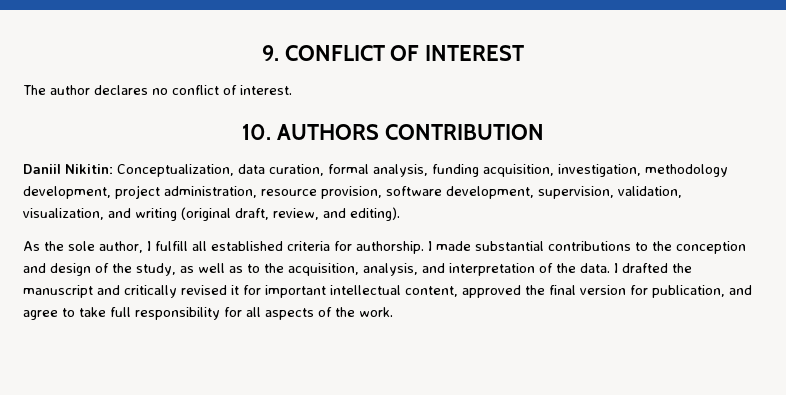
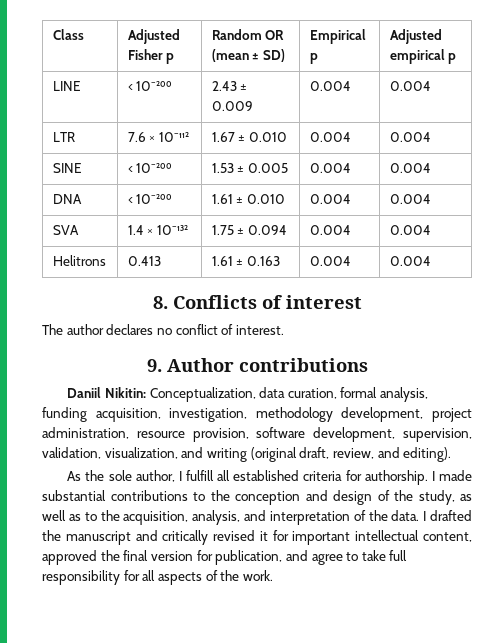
- 9. CONFLICT OF INTEREST
+ Class | Adjusted Fisher p | Random OR (mean ± SD) | Empirical p | Adjusted empirical p
+ LINE | < 10⁻²⁰⁰ | 2.43 ± 0.009 | 0.004 | 0.004
+ LTR | 7.6 × 10⁻¹¹² | 1.67 ± 0.010 | 0.004 | 0.004
+ SINE | < 10⁻²⁰⁰ | 1.53 ± 0.005 | 0.004 | 0.004
+ DNA | < 10⁻²⁰⁰ | 1.61 ± 0.010 | 0.004 | 0.004
+ SVA | 1.4 × 10⁻¹³² | 1.75 ± 0.094 | 0.004 | 0.004
+ Helitrons | 0.413 | 1.61 ± 0.163 | 0.004 | 0.004
+ 8. Conflicts of interest
- 10. AUTHORS CONTRIBUTION
+ 9. Author contributions

